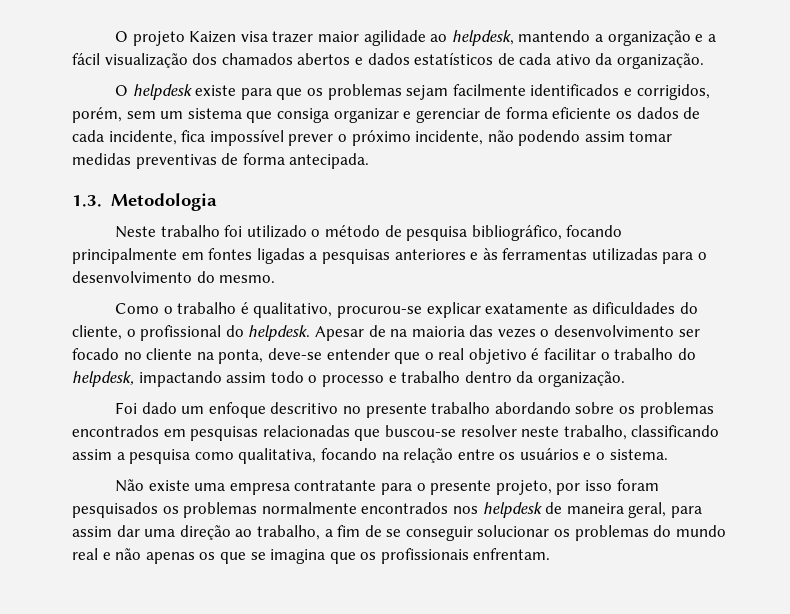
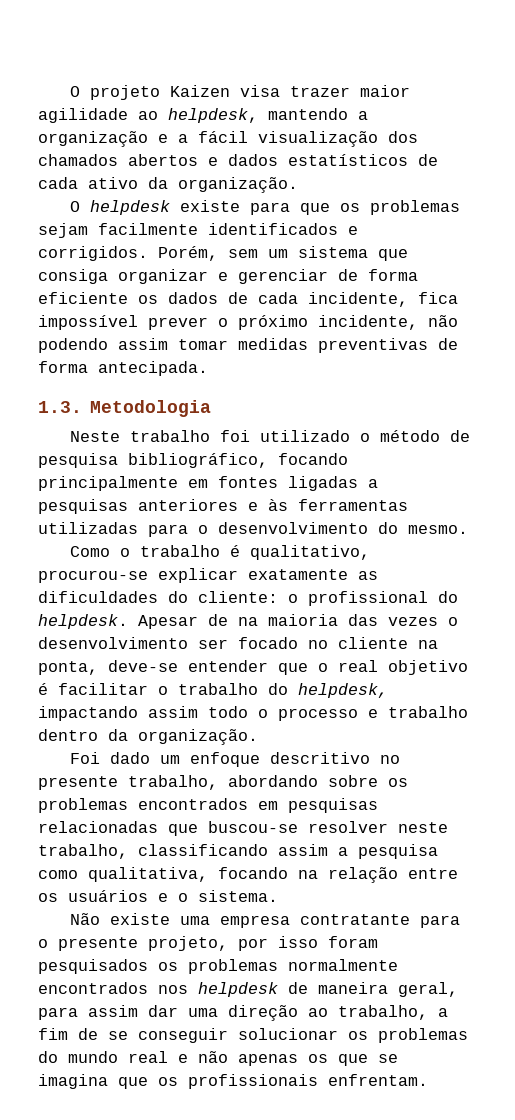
- O helpdesk existe para que os problemas sejam facilmente identificados e corrigidos, porém, sem um sistema que consiga organizar e gerenciar de forma eficiente os dados de cada incidente, fica impossível prever o próximo incidente, não podendo assim tomar medidas preventivas de forma antecipada.
+ O helpdesk existe para que os problemas sejam facilmente identificados e corrigidos. Porém, sem um sistema que consiga organizar e gerenciar de forma eficiente os dados de cada incidente, fica impossível prever o próximo incidente, não podendo assim tomar medidas preventivas de forma antecipada.
- Como o trabalho é qualitativo, procurou-se explicar exatamente as dificuldades do cliente, o profissional do helpdesk.
+ Como o trabalho é qualitativo, procurou-se explicar exatamente as dificuldades do cliente: o profissional do helpdesk.
- Foi dado um enfoque descritivo no presente trabalho abordando sobre os problemas encontrados em pesquisas relacionadas que buscou-se resolver neste trabalho, classificando assim a pesquisa como qualitativa, focando na relação entre os usuários e o sistema.
+ Foi dado um enfoque descritivo no presente trabalho, abordando sobre os problemas encontrados em pesquisas relacionadas que buscou-se resolver neste trabalho, classificando assim a pesquisa como qualitativa, focando na relação entre os usuários e o sistema.

